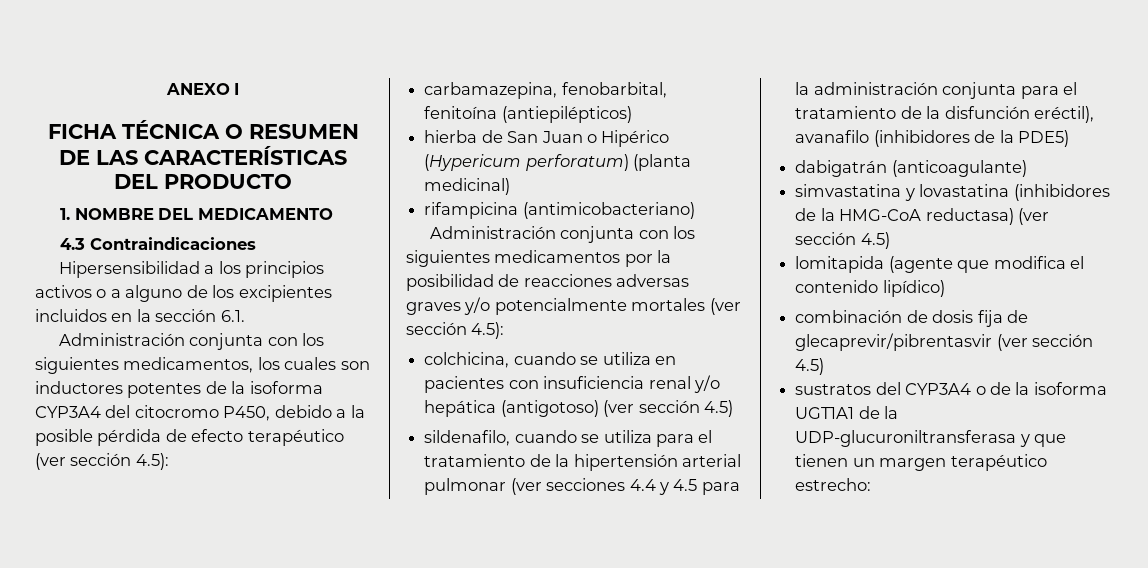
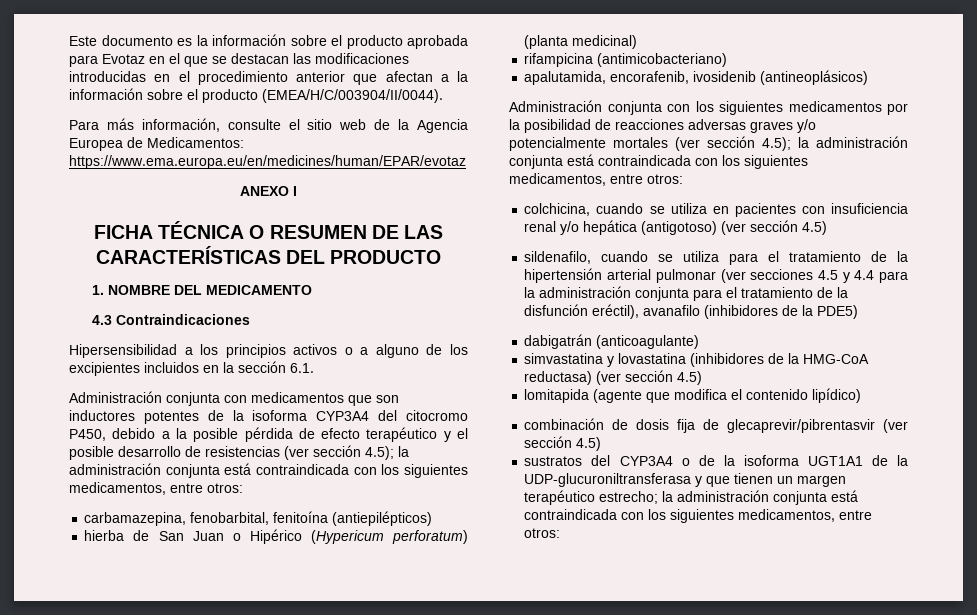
+ Este documento es la información sobre el producto aprobada para Evotaz en el que se destacan las modificaciones introducidas en el procedimiento anterior que afectan a la información sobre el producto (EMEA/H/C/003904/II/0044).
+ Para más información, consulte el sitio web de la Agencia Europea de Medicamentos: https://www.ema.europa.eu/en/medicines/human/EPAR/evotaz
- Administración conjunta con los siguientes medicamentos, los cuales son inductores potentes de la isoforma CYP3A4 del citocromo P450, debido a la posible pérdida de efecto terapéutico (ver sección 4.5):
+ Administración conjunta con medicamentos que son inductores potentes de la isoforma CYP3A4 del citocromo P450, debido a la posible pérdida de efecto terapéutico y el posible desarrollo de resistencias (ver sección 4.5); la administración conjunta está contraindicada con los siguientes medicamentos, entre otros:
+ apalutamida, encorafenib, ivosidenib (antineoplásicos)
- Administración conjunta con los siguientes medicamentos por la posibilidad de reacciones adversas graves y/o potencialmente mortales (ver sección 4.5):
+ Administración conjunta con los siguientes medicamentos por la posibilidad de reacciones adversas graves y/o potencialmente mortales (ver sección 4.5); la administración conjunta está contraindicada con los siguientes medicamentos, entre otros:
- sildenafilo, cuando se utiliza para el tratamiento de la hipertensión arterial pulmonar (ver secciones 4.4 y 4.5 para la administración conjunta para el tratamiento de la disfunción eréctil), avanafilo (inhibidores de la PDE5)
+ sildenafilo, cuando se utiliza para el tratamiento de la hipertensión arterial pulmonar (ver secciones 4.5 y 4.4 para la administración conjunta para el tratamiento de la disfunción eréctil), avanafilo (inhibidores de la PDE5)
- sustratos del CYP3A4 o de la isoforma UGT1A1 de la UDP-glucuroniltransferasa y que tienen un margen terapéutico estrecho:
+ sustratos del CYP3A4 o de la isoforma UGT1A1 de la UDP-glucuroniltransferasa y que tienen un margen terapéutico estrecho; la administración conjunta está contraindicada con los siguientes medicamentos, entre otros:

